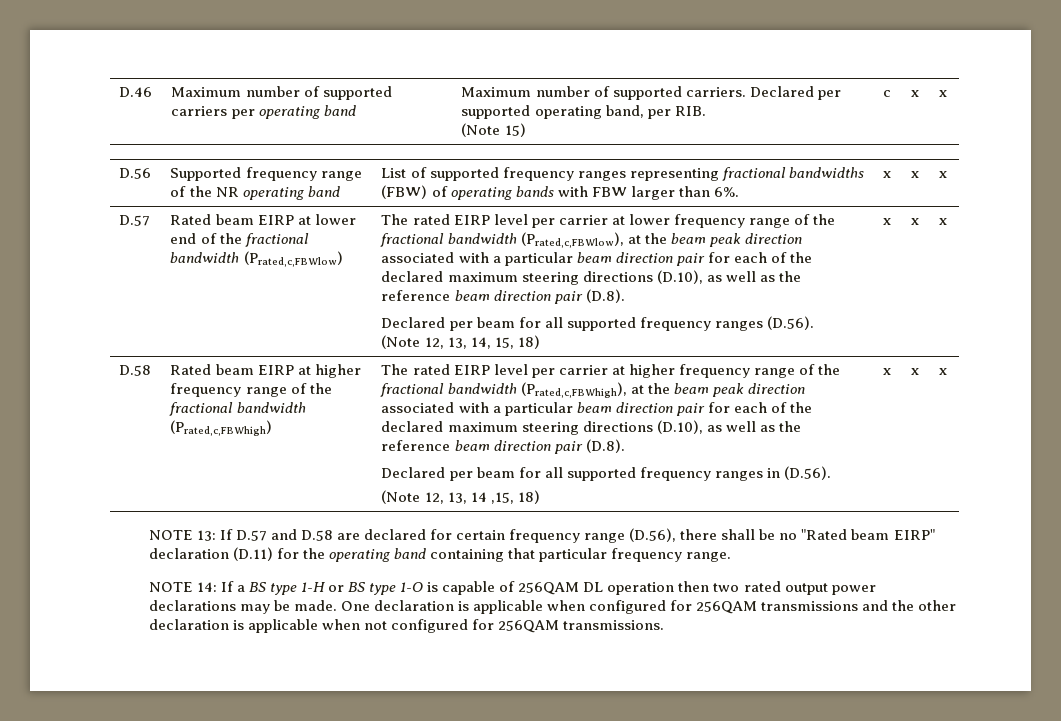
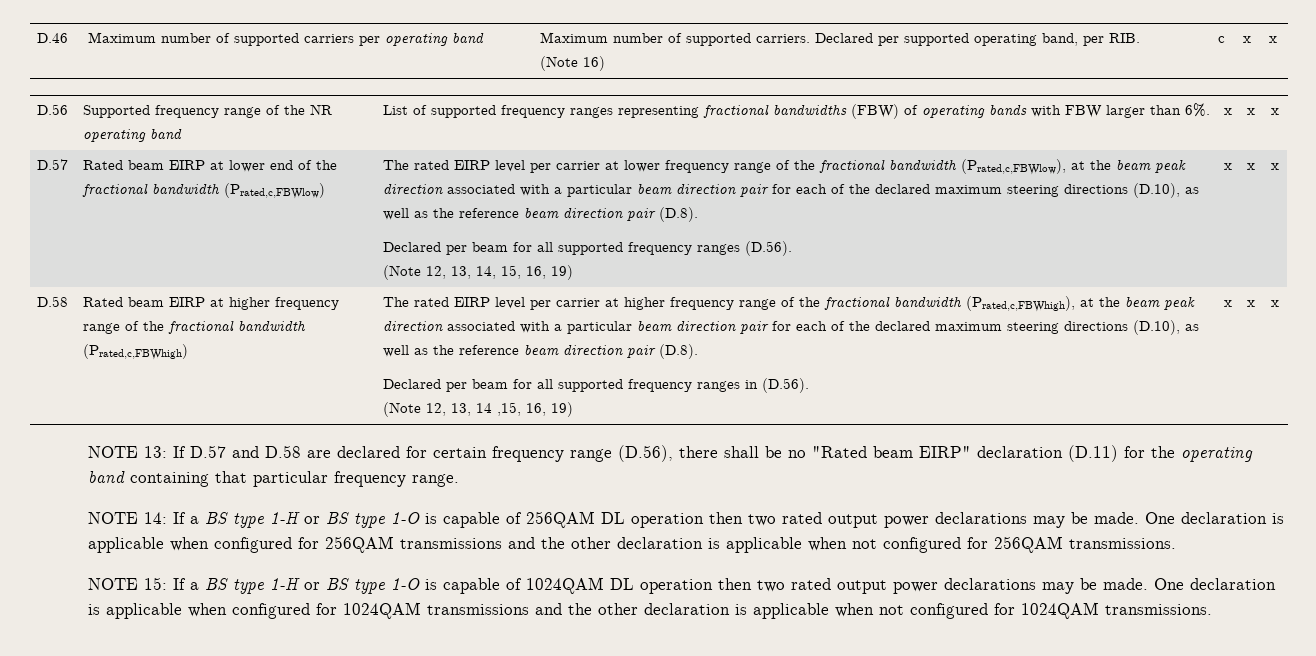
  D.46 | Maximum number of supported carriers per operating band | Maximum number of supported carriers. Declared per supported operating band, per RIB.
- (Note 15) | c | x | x
+ (Note 16) | c | x | x
- (Note 12, 13, 14, 15, 18)
+ (Note 12, 13, 14, 15, 16, 19)
- (Note 12, 13, 14 ,15, 18)
+ (Note 12, 13, 14 ,15, 16, 19)
+ NOTE 15: If a BS type 1-H or BS type 1-O is capable of 1024QAM DL operation then two rated output power declarations may be made. One declaration is applicable when configured for 1024QAM transmissions and the other declaration is applicable when not configured for 1024QAM transmissions.

